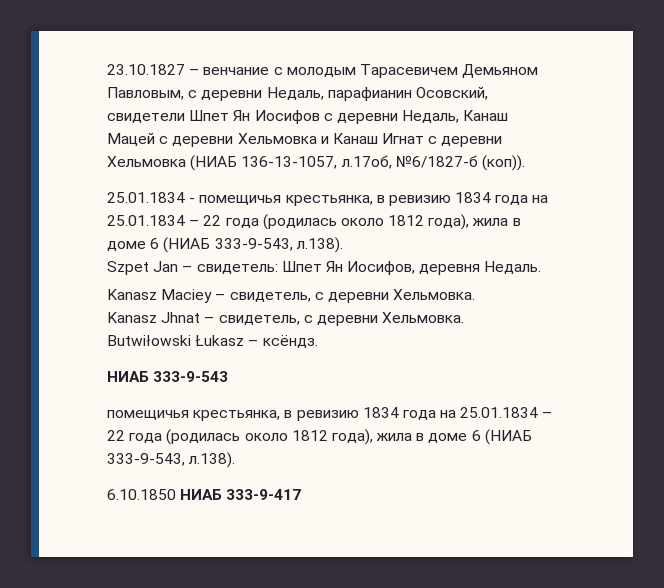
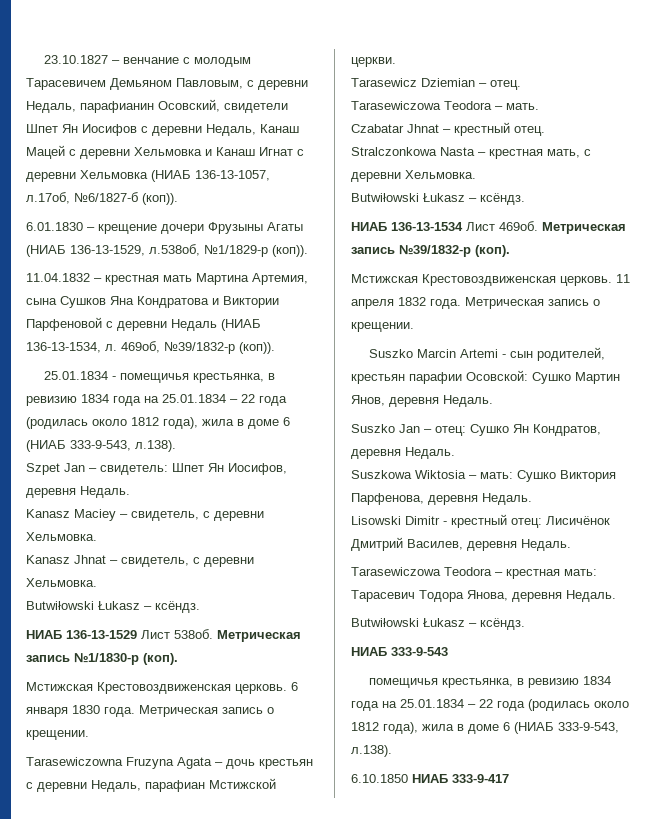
+ 6.01.1830 – крещение дочери Фрузыны Агаты (НИАБ 136-13-1529, л.538об, №1/1829-р (коп)).
+ 11.04.1832 – крестная мать Мартина Артемия, сына Сушков Яна Кондратова и Виктории Парфеновой с деревни Недаль (НИАБ 136-13-1534, л. 469об, №39/1832-р (коп)).
+ НИАБ 136-13-1529 Лист 538об. Метрическая запись №1/1830-р (коп).
+ Мстижская Крестовоздвиженская церковь. 6 января 1830 года. Метрическая запись о крещении.
+ Tarasewiczowna Fruzyna Agata – дочь крестьян с деревни Недаль, парафиан Мстижской церкви.
+ Tarasewicz Dziemian – отец.
+ Tarasewiczowa Teodora – мать.
+ Czabatar Jhnat – крестный отец.
+ Stralczonkowa Nasta – крестная мать, с деревни Хельмовка.
+ Butwiłowski Łukasz – ксёндз.
+ НИАБ 136-13-1534 Лист 469об. Метрическая запись №39/1832-р (коп).
+ Мстижская Крестовоздвиженская церковь. 11 апреля 1832 года. Метрическая запись о крещении.
+ Suszko Marcin Artemi - сын родителей, крестьян парафии Осовской: Сушко Мартин Янов, деревня Недаль.
+ Suszko Jan – отец: Сушко Ян Кондратов, деревня Недаль.
+ Suszkowa Wiktosia – мать: Сушко Виктория Парфенова, деревня Недаль.
+ Lisowski Dimitr - крестный отец: Лисичёнок Дмитрий Василев, деревня Недаль.
+ Tarasewiczowa Teodora – крестная мать: Тарасевич Тодора Янова, деревня Недаль.
+ Butwiłowski Łukasz – ксёндз.

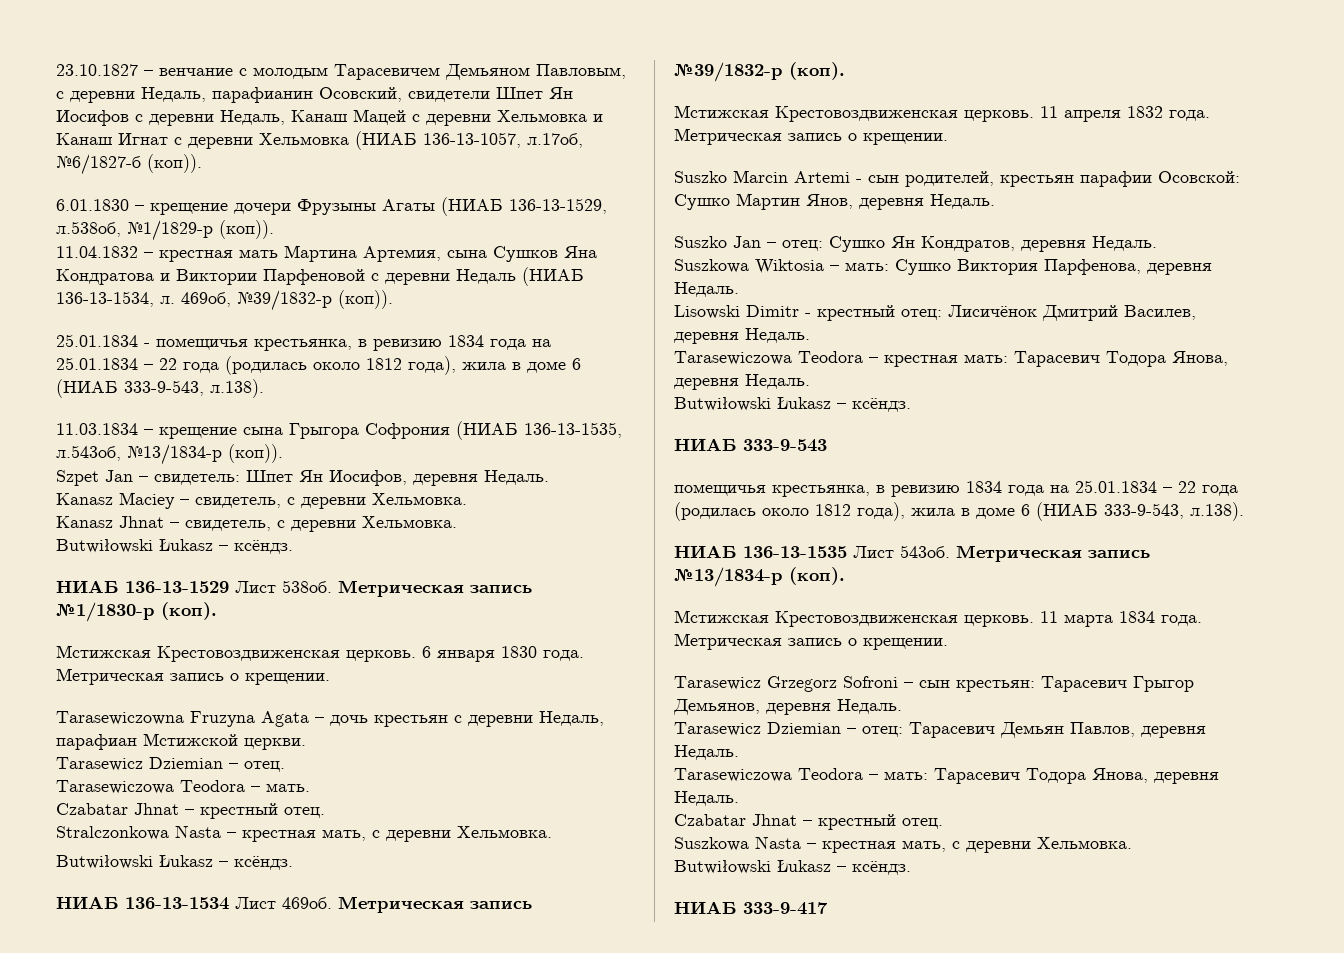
+ 11.03.1834 – крещение сына Грыгора Софрония (НИАБ 136-13-1535, л.543об, №13/1834-р (коп)).
- 6.10.1850 НИАБ 333-9-417
+ НИАБ 136-13-1535 Лист 543об. Метрическая запись №13/1834-р (коп).
+ Мстижская Крестовоздвиженская церковь. 11 марта 1834 года. Метрическая запись о крещении.
+ Tarasewicz Grzegorz Sofroni – сын крестьян: Тарасевич Грыгор Демьянов, деревня Недаль.
+ Tarasewicz Dziemian – отец: Тарасевич Демьян Павлов, деревня Недаль.
+ Tarasewiczowa Teodora – мать: Тарасевич Тодора Янова, деревня Недаль.
+ Czabatar Jhnat – крестный отец.
+ Suszkowa Nasta – крестная мать, с деревни Хельмовка.
+ Butwiłowski Łukasz – ксёндз.
+ НИАБ 333-9-417

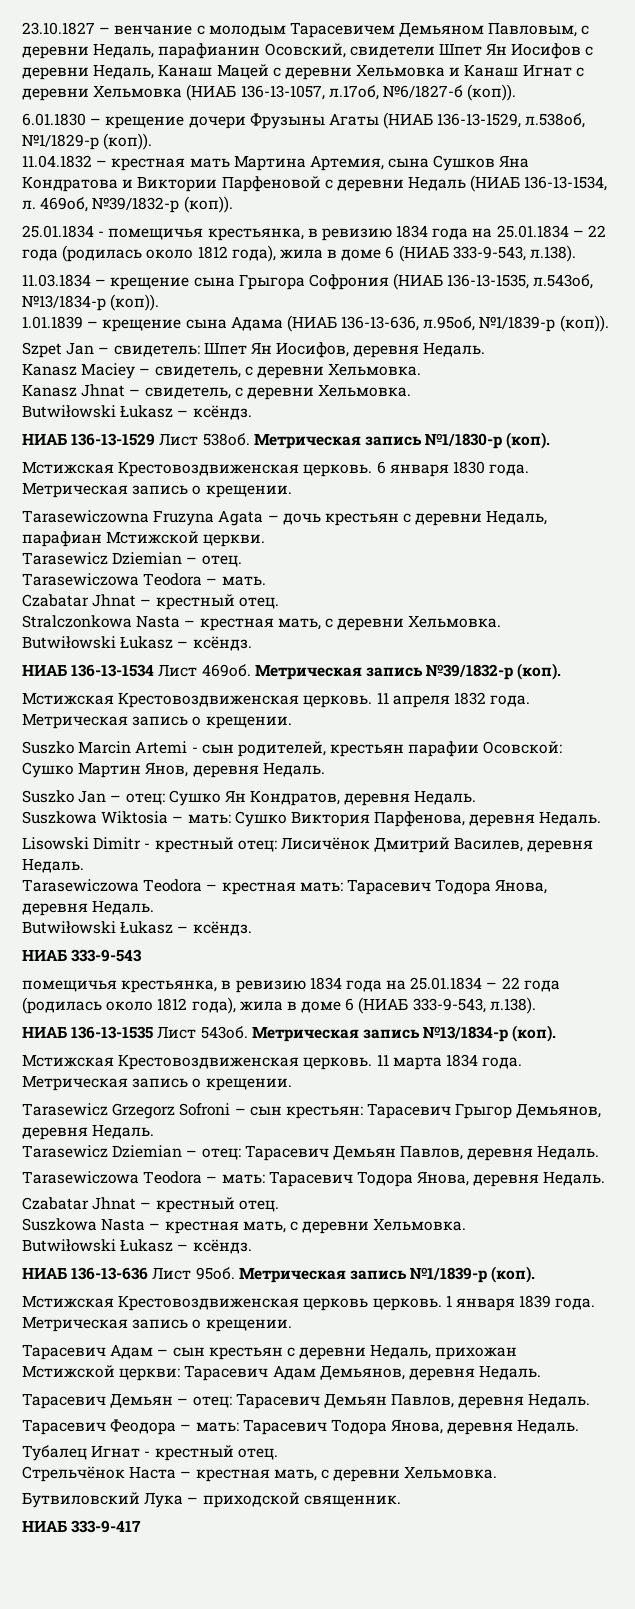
+ 1.01.1839 – крещение сына Адама (НИАБ 136-13-636, л.95об, №1/1839-р (коп)).
+ НИАБ 136-13-636 Лист 95об. Метрическая запись №1/1839-р (коп).
+ Мстижская Крестовоздвиженская церковь церковь. 1 января 1839 года. Метрическая запись о крещении.
+ Тарасевич Адам – сын крестьян с деревни Недаль, прихожан Мстижской церкви: Тарасевич Адам Демьянов, деревня Недаль.
+ Тарасевич Демьян – отец: Тарасевич Демьян Павлов, деревня Недаль.
+ Тарасевич Феодора – мать: Тарасевич Тодора Янова, деревня Недаль.
+ Тубалец Игнат - крестный отец.
+ Стрельчёнок Наста – крестная мать, с деревни Хельмовка.
+ Бутвиловский Лука – приходской священник.

